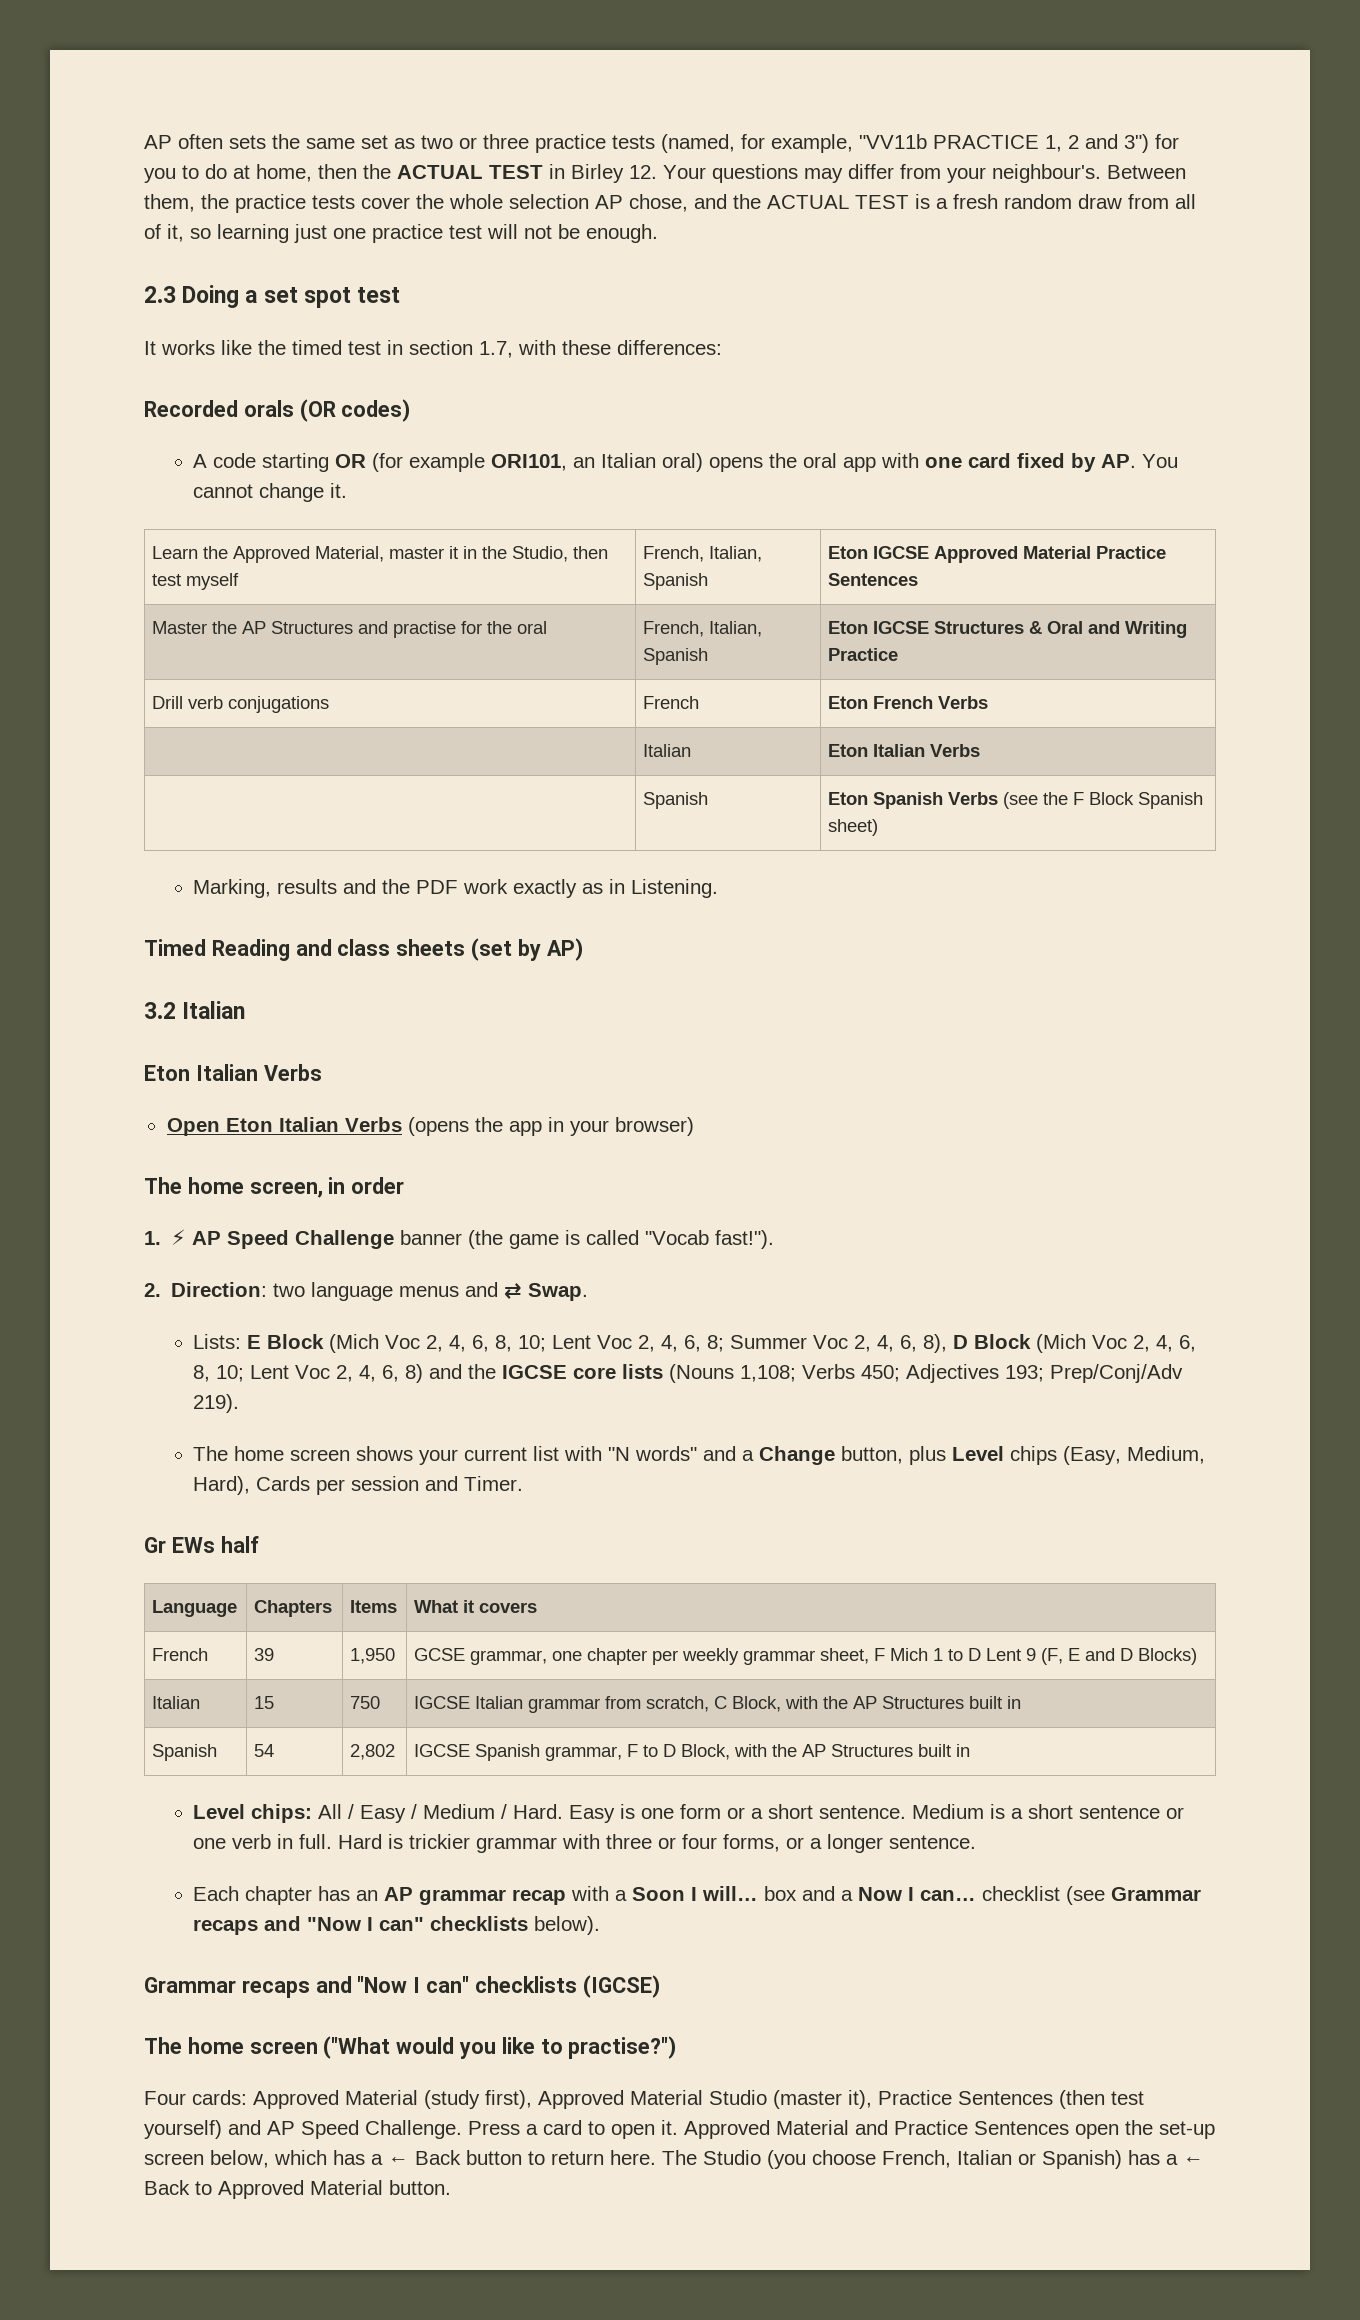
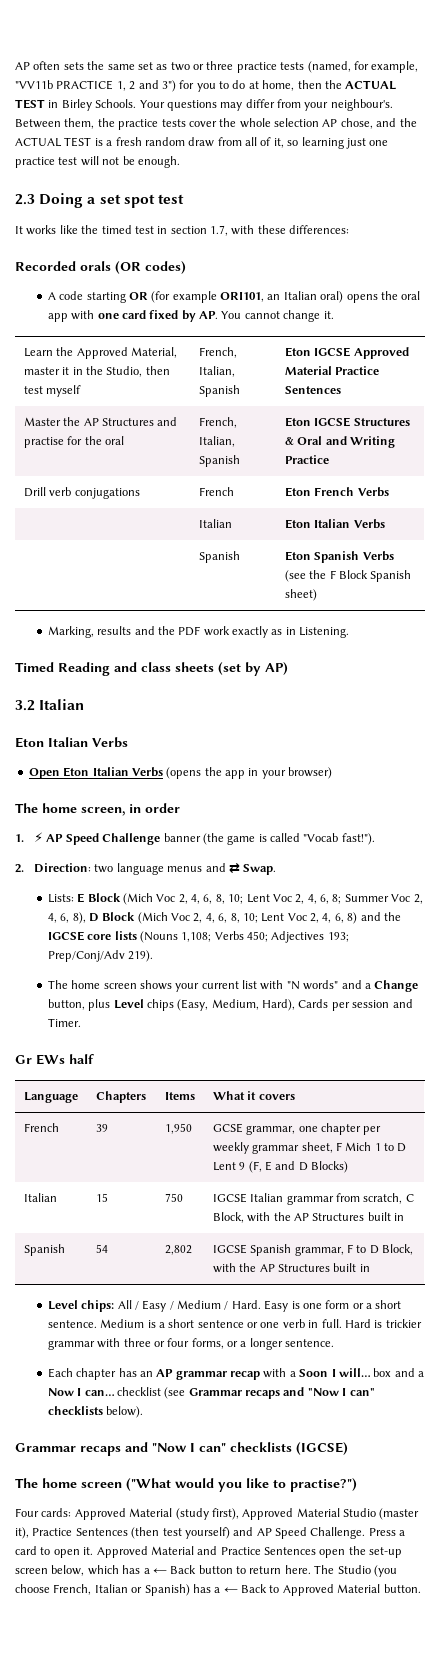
- AP often sets the same set as two or three practice tests (named, for example, "VV11b PRACTICE 1, 2 and 3") for you to do at home, then the ACTUAL TEST in Birley 12. Your questions may differ from your neighbour's.
+ AP often sets the same set as two or three practice tests (named, for example, "VV11b PRACTICE 1, 2 and 3") for you to do at home, then the ACTUAL TEST in Birley Schools. Your questions may differ from your neighbour's.

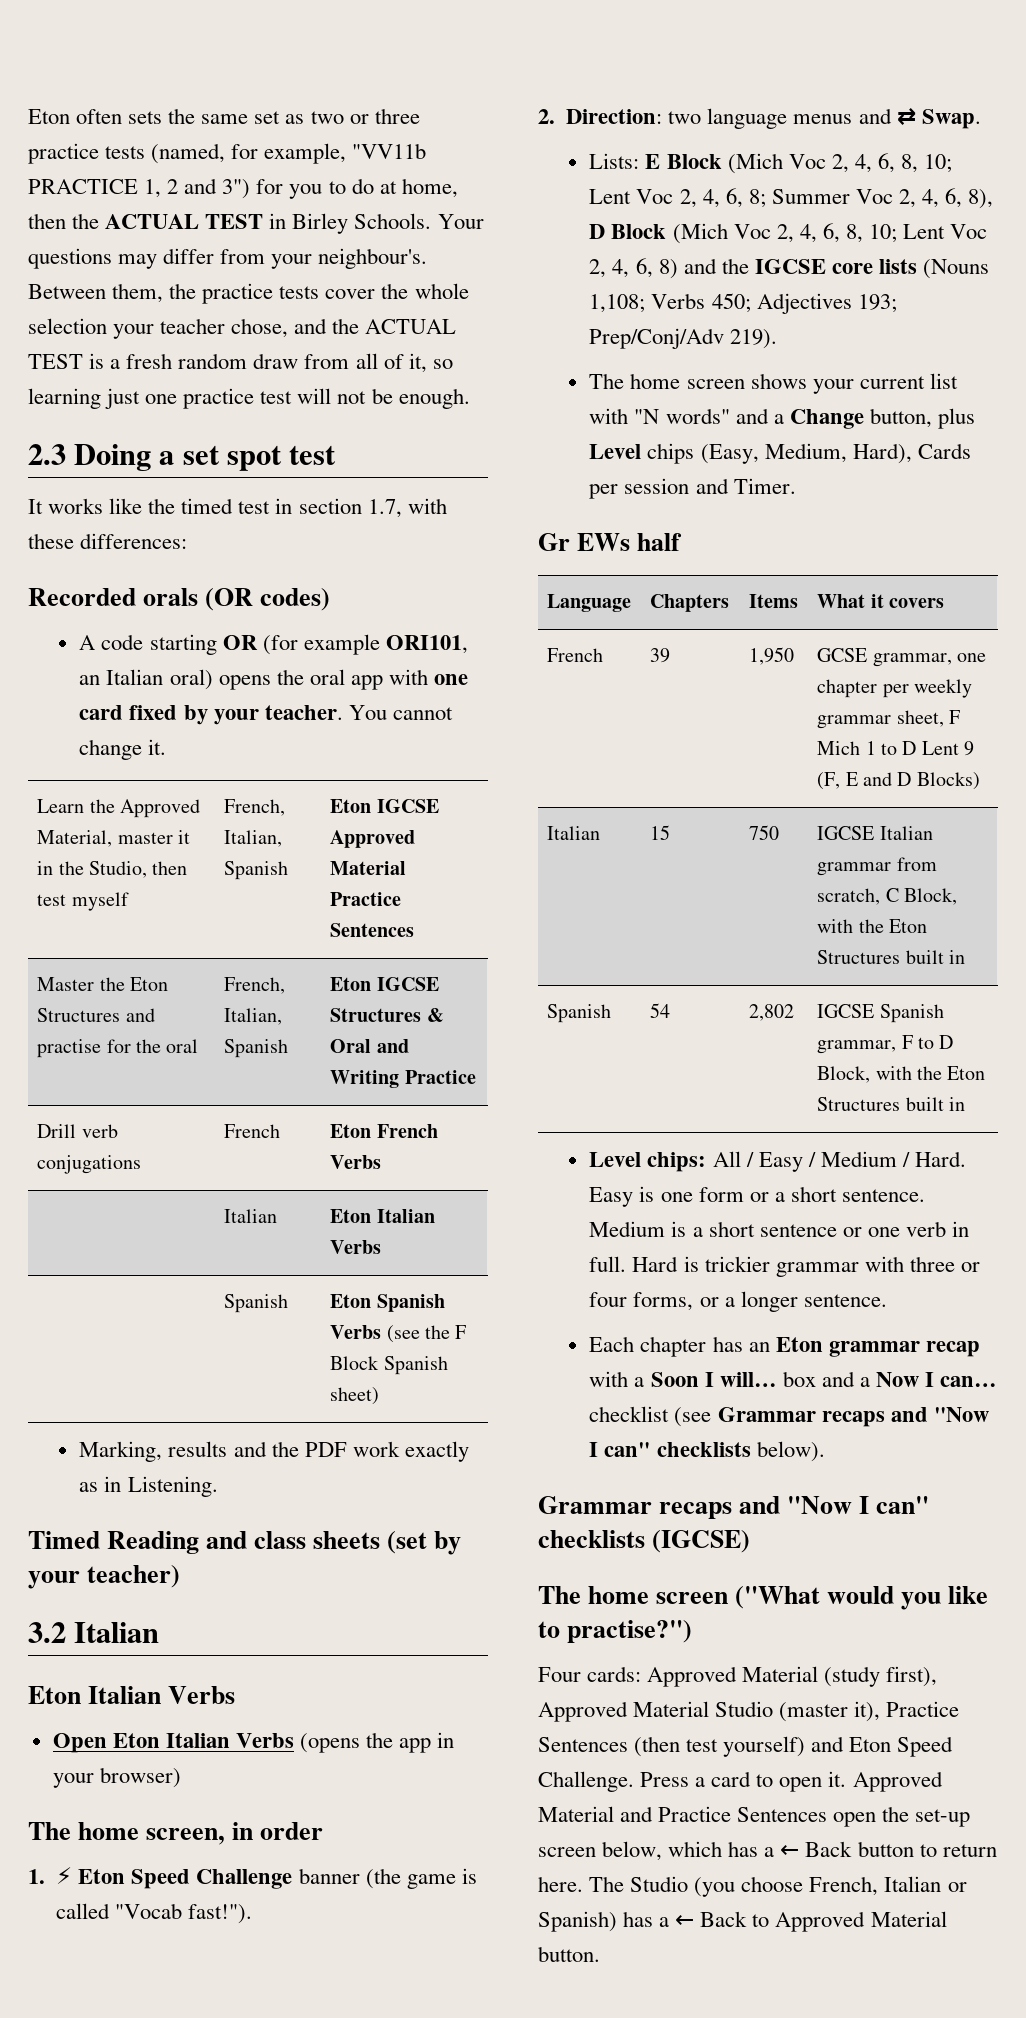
- AP often sets the same set as two or three practice tests (named, for example, "VV11b PRACTICE 1, 2 and 3") for you to do at home, then the ACTUAL TEST in Birley Schools.
+ Eton often sets the same set as two or three practice tests (named, for example, "VV11b PRACTICE 1, 2 and 3") for you to do at home, then the ACTUAL TEST in Birley Schools.
- Between them, the practice tests cover the whole selection AP chose, and the ACTUAL TEST is a fresh random draw from all of it, so learning just one practice test will not be enough.
+ Between them, the practice tests cover the whole selection your teacher chose, and the ACTUAL TEST is a fresh random draw from all of it, so learning just one practice test will not be enough.
- A code starting OR (for example ORI101, an Italian oral) opens the oral app with one card fixed by AP. You cannot change it.
+ A code starting OR (for example ORI101, an Italian oral) opens the oral app with one card fixed by your teacher. You cannot change it.
- Master the AP Structures and practise for the oral | French, Italian, Spanish | Eton IGCSE Structures & Oral and Writing Practice
+ Master the Eton Structures and practise for the oral | French, Italian, Spanish | Eton IGCSE Structures & Oral and Writing Practice
- Timed Reading and class sheets (set by AP)
+ Timed Reading and class sheets (set by your teacher)
- 1. ⚡ AP Speed Challenge banner (the game is called "Vocab fast!").
+ 1. ⚡ Eton Speed Challenge banner (the game is called "Vocab fast!").
- Italian | 15 | 750 | IGCSE Italian grammar from scratch, C Block, with the AP Structures built in
+ Italian | 15 | 750 | IGCSE Italian grammar from scratch, C Block, with the Eton Structures built in
- Spanish | 54 | 2,802 | IGCSE Spanish grammar, F to D Block, with the AP Structures built in
+ Spanish | 54 | 2,802 | IGCSE Spanish grammar, F to D Block, with the Eton Structures built in
- Each chapter has an AP grammar recap with a Soon I will… box and a Now I can… checklist (see Grammar recaps and "Now I can" checklists below).
+ Each chapter has an Eton grammar recap with a Soon I will… box and a Now I can… checklist (see Grammar recaps and "Now I can" checklists below).
- Four cards: Approved Material (study first), Approved Material Studio (master it), Practice Sentences (then test yourself) and AP Speed Challenge.
+ Four cards: Approved Material (study first), Approved Material Studio (master it), Practice Sentences (then test yourself) and Eton Speed Challenge.

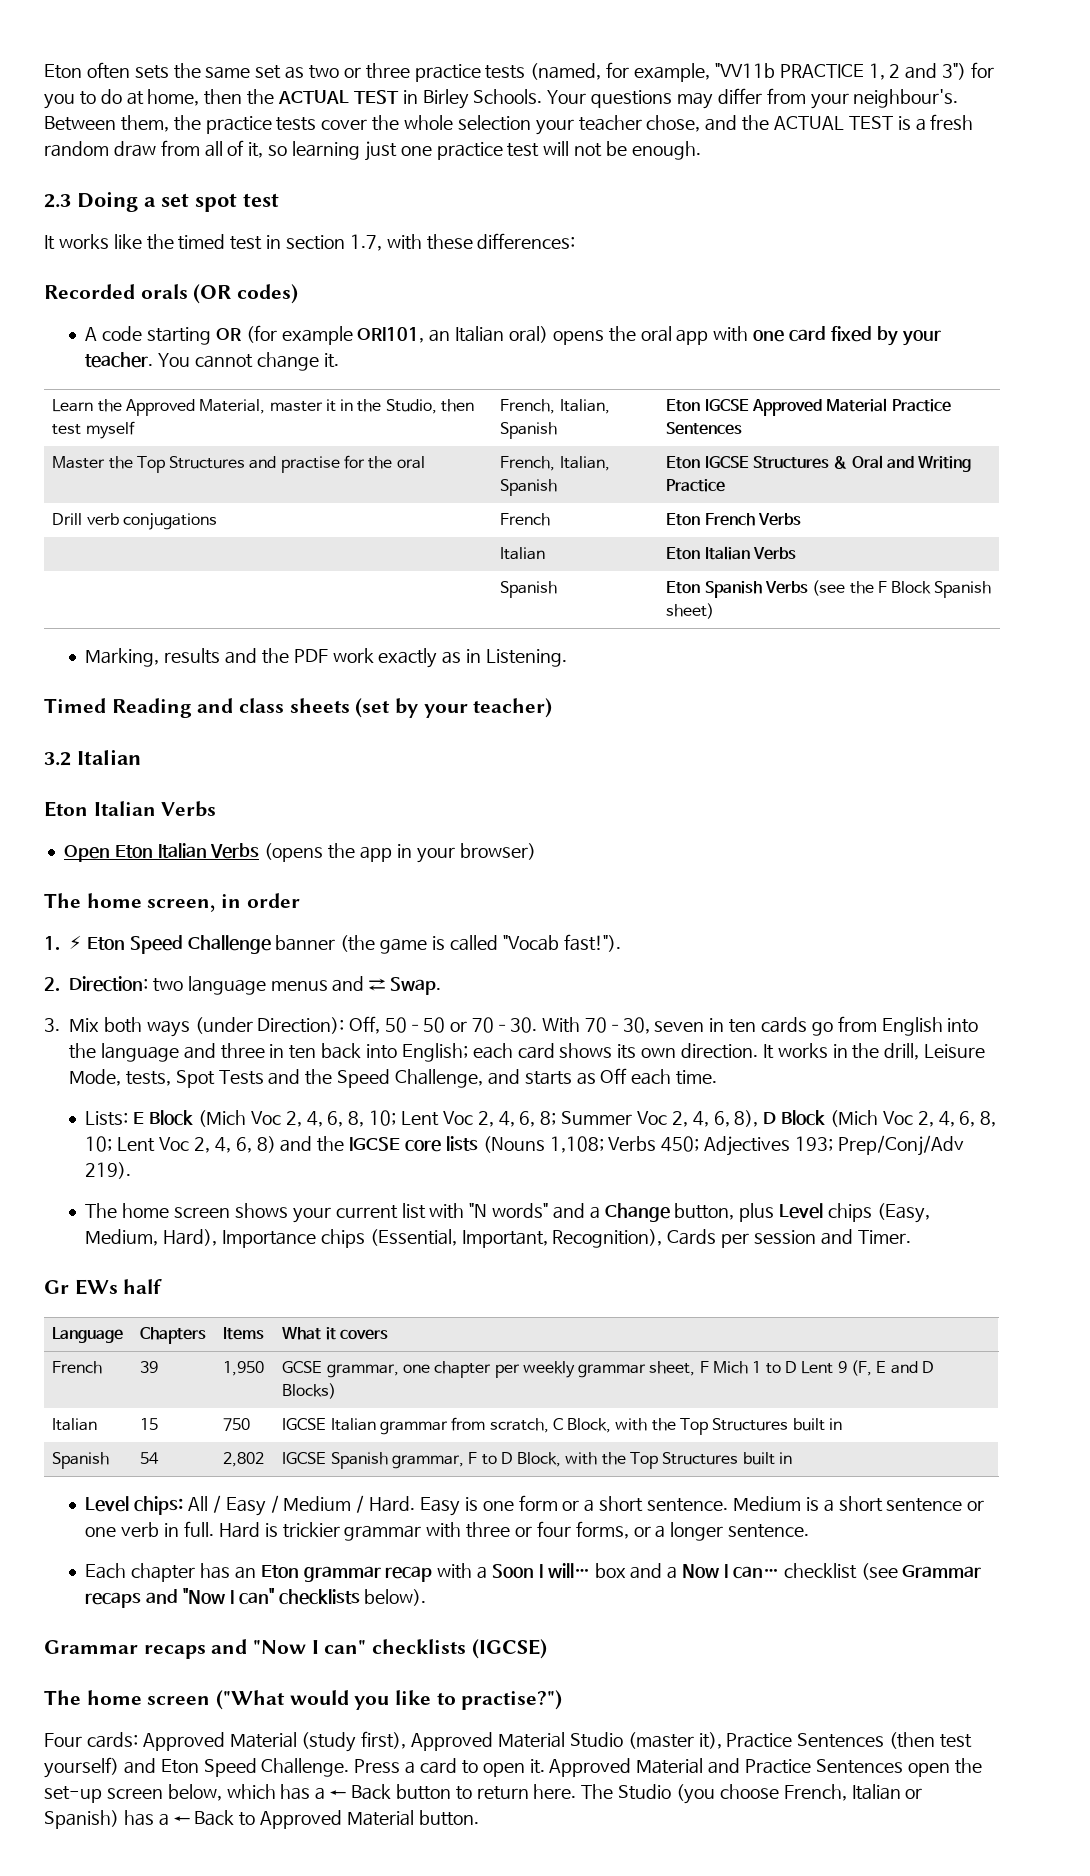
- Master the Eton Structures and practise for the oral | French, Italian, Spanish | Eton IGCSE Structures & Oral and Writing Practice
+ Master the Top Structures and practise for the oral | French, Italian, Spanish | Eton IGCSE Structures & Oral and Writing Practice
+ 3. Mix both ways (under Direction): Off, 50–50 or 70–30. With 70–30, seven in ten cards go from English into the language and three in ten back into English; each card shows its own direction. It works in the drill, Leisure Mode, tests, Spot Tests and the Speed Challenge, and starts as Off each time.
- The home screen shows your current list with "N words" and a Change button, plus Level chips (Easy, Medium, Hard), Cards per session and Timer.
+ The home screen shows your current list with "N words" and a Change button, plus Level chips (Easy, Medium, Hard), Importance chips (Essential, Important, Recognition), Cards per session and Timer.
- Italian | 15 | 750 | IGCSE Italian grammar from scratch, C Block, with the Eton Structures built in
+ Italian | 15 | 750 | IGCSE Italian grammar from scratch, C Block, with the Top Structures built in
- Spanish | 54 | 2,802 | IGCSE Spanish grammar, F to D Block, with the Eton Structures built in
+ Spanish | 54 | 2,802 | IGCSE Spanish grammar, F to D Block, with the Top Structures built in

